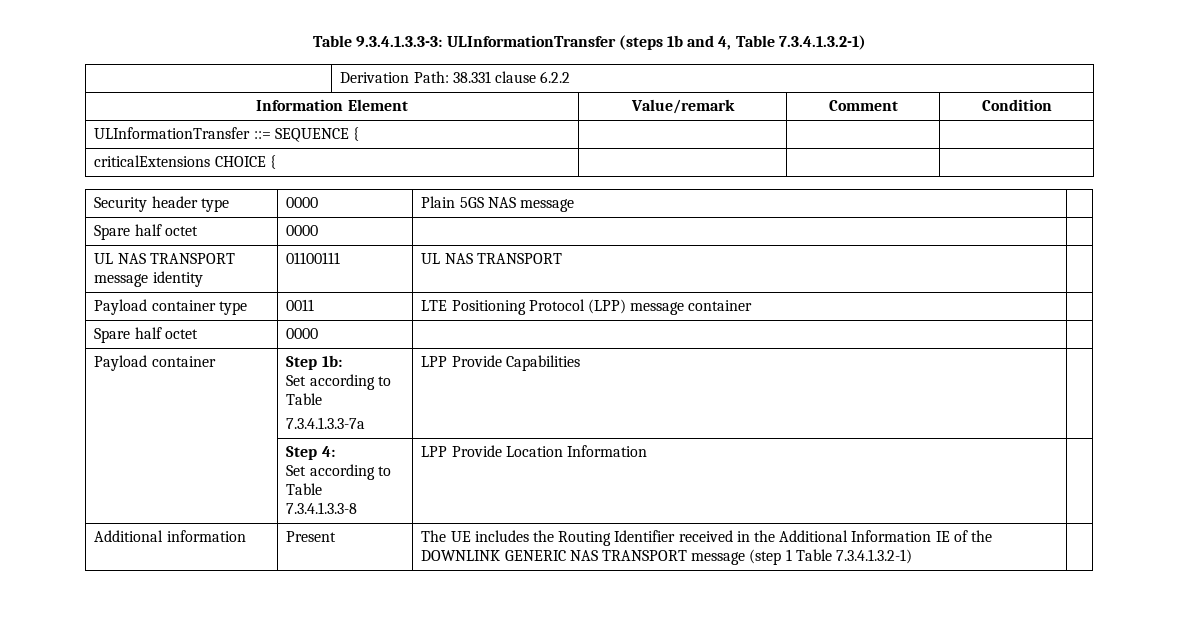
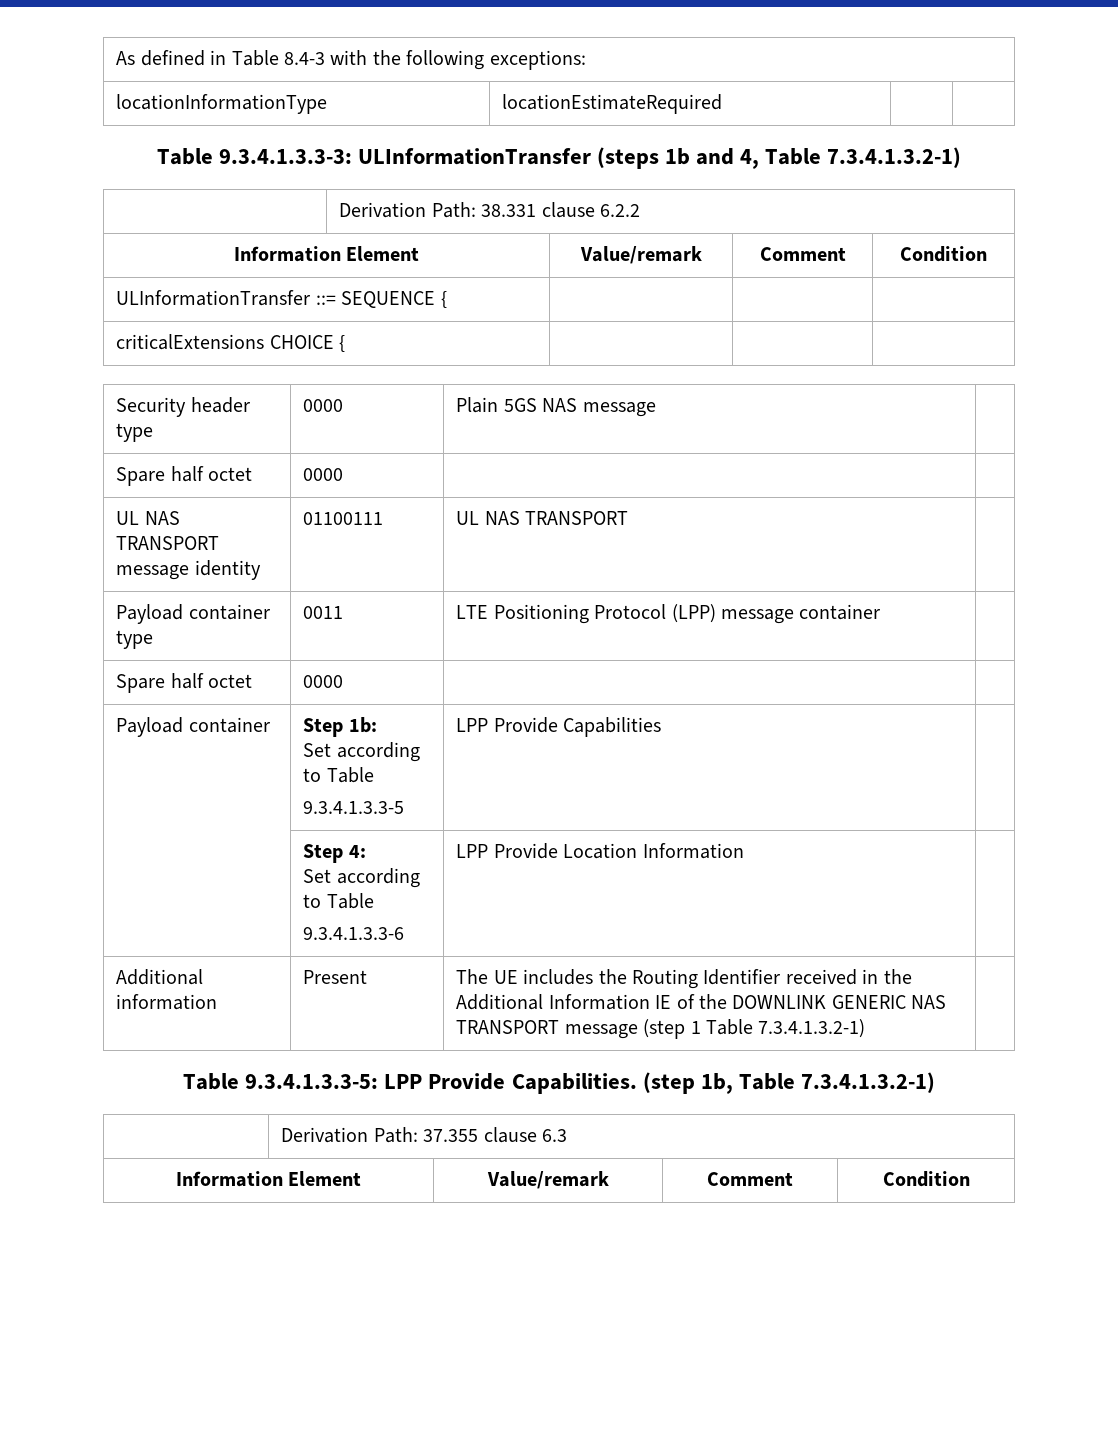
+ As defined in Table 8.4-3 with the following exceptions:
+ locationInformationType | locationEstimateRequired | |
  Payload container | Step 1b:
  Set according to Table
- 7.3.4.1.3.3-7a | LPP Provide Capabilities |
+ 9.3.4.1.3.3-5 | LPP Provide Capabilities |
  | Step 4:
  Set according to Table
- 7.3.4.1.3.3-8 | LPP Provide Location Information |
+ 9.3.4.1.3.3-6 | LPP Provide Location Information |
+ Table 9.3.4.1.3.3-5: LPP Provide Capabilities. (step 1b, Table 7.3.4.1.3.2-1)
+ | Derivation Path: 37.355 clause 6.3
+ Information Element | Value/remark | Comment | Condition

